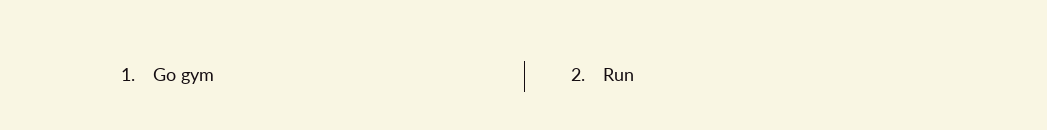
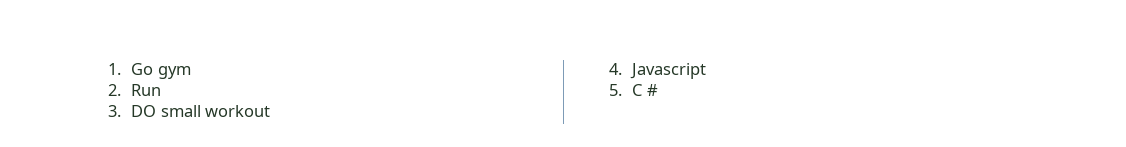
+ 3. DO small workout
+ 4. Javascript
+ 5. C #

